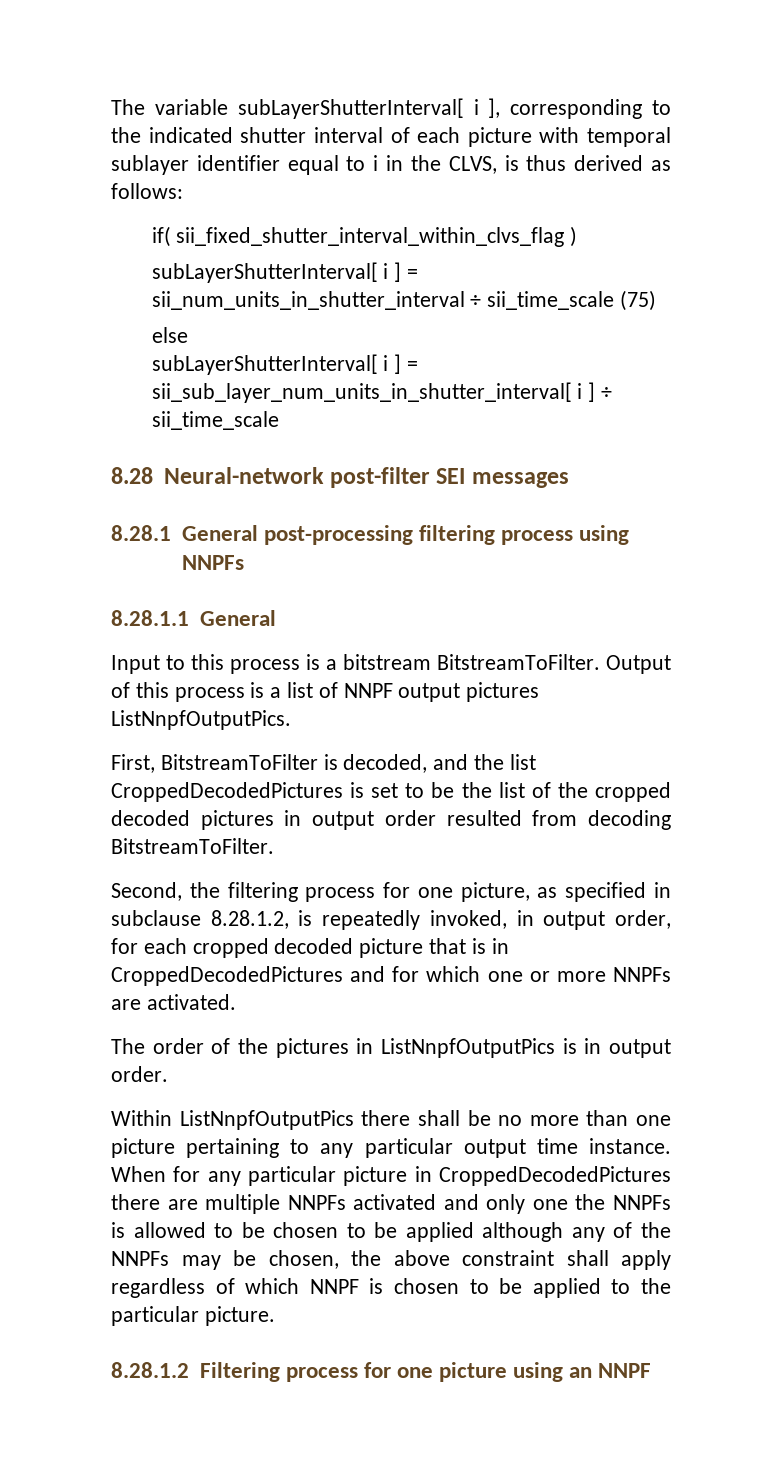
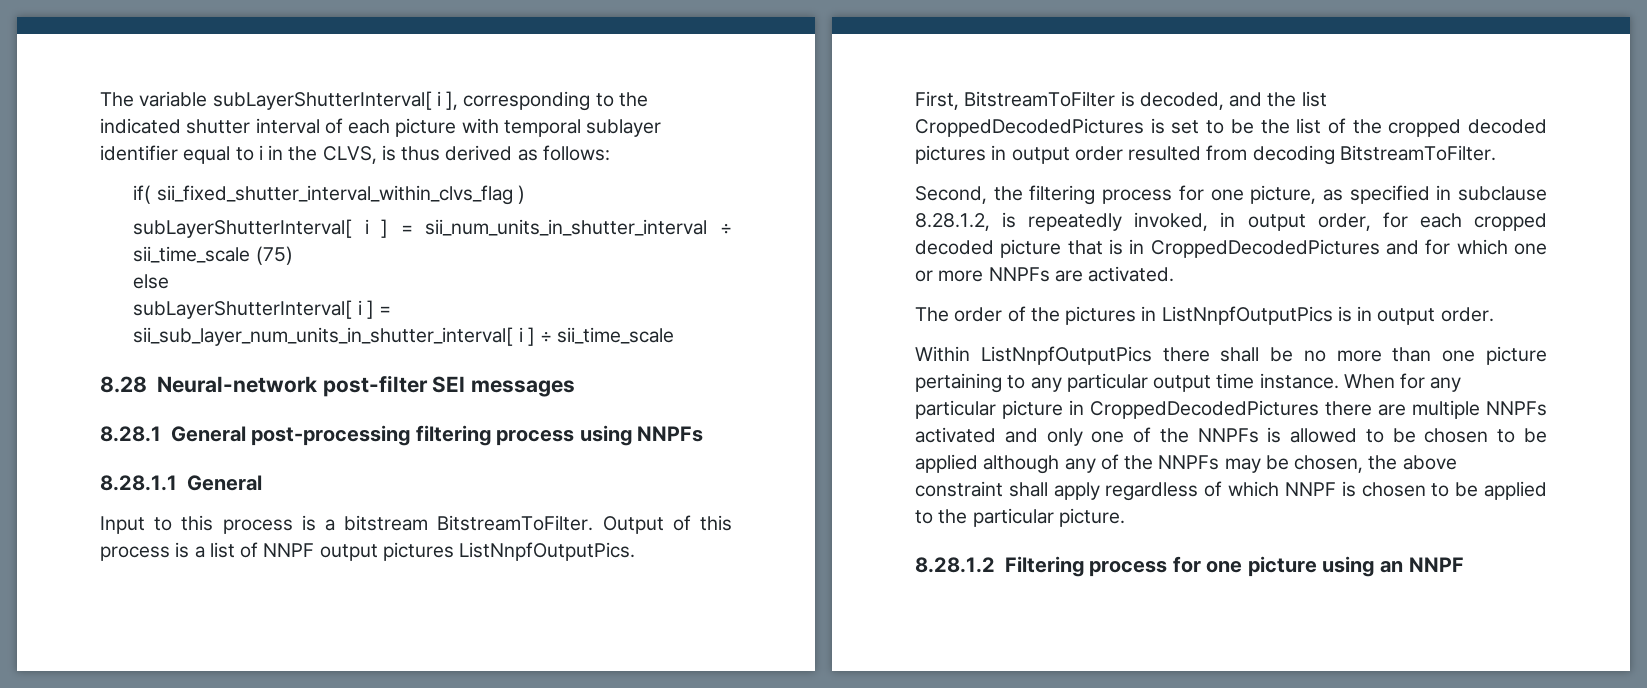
- When for any particular picture in CroppedDecodedPictures there are multiple NNPFs activated and only one the NNPFs is allowed to be chosen to be applied although any of the NNPFs may be chosen, the above constraint shall apply regardless of which NNPF is chosen to be applied to the particular picture.
+ When for any particular picture in CroppedDecodedPictures there are multiple NNPFs activated and only one of the NNPFs is allowed to be chosen to be applied although any of the NNPFs may be chosen, the above constraint shall apply regardless of which NNPF is chosen to be applied to the particular picture.

